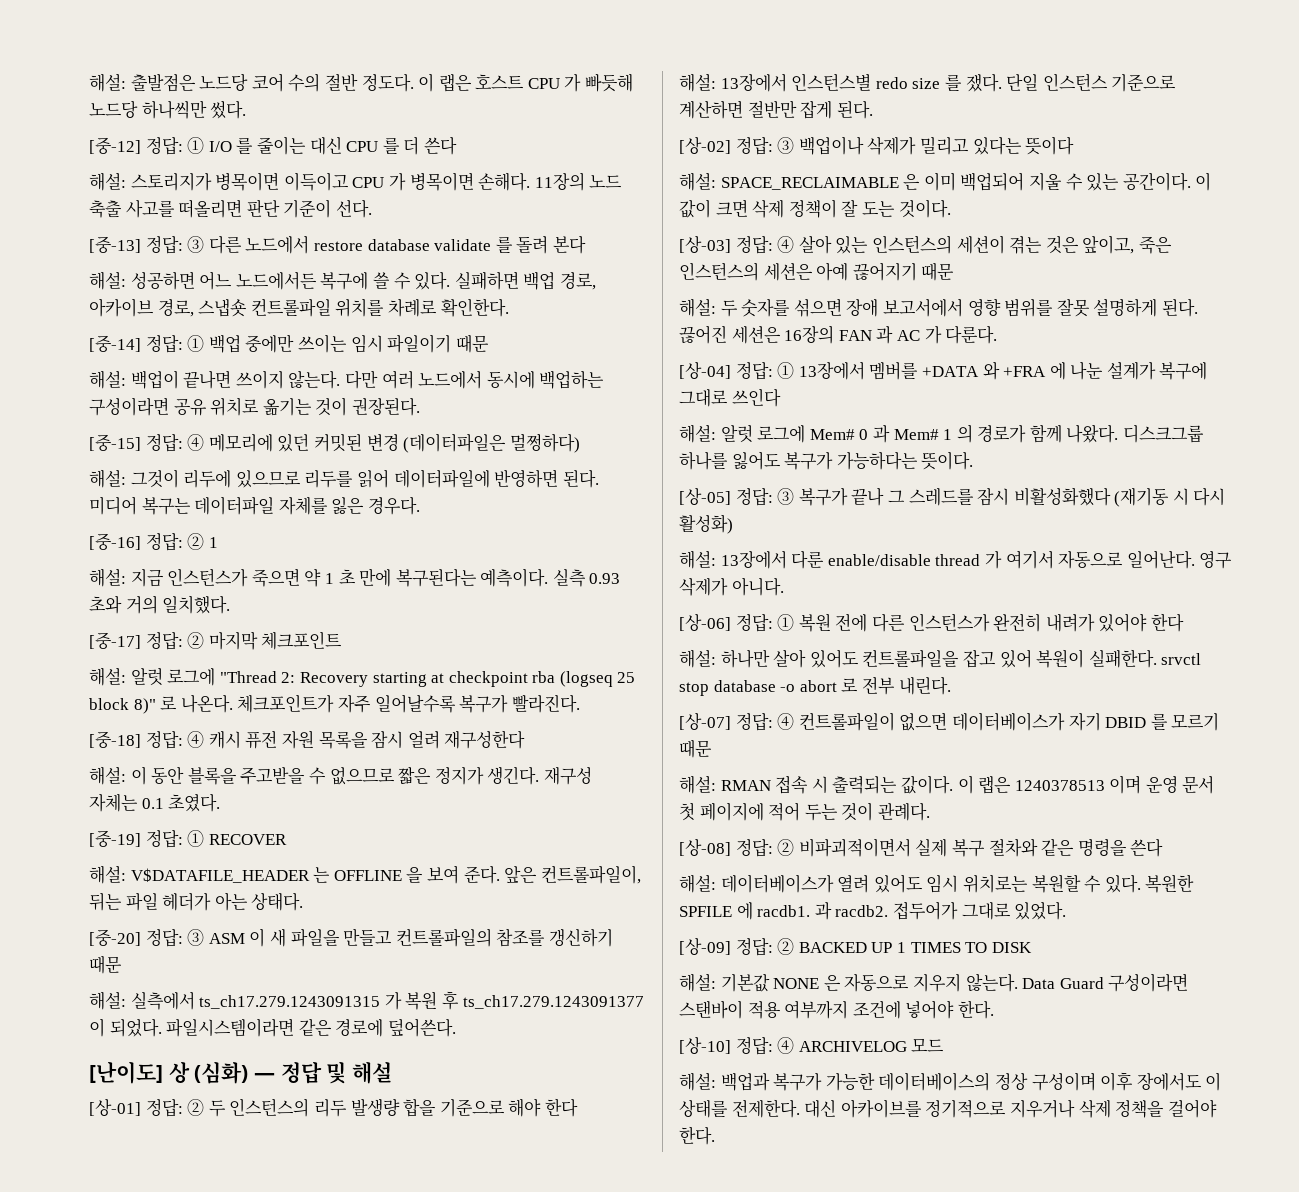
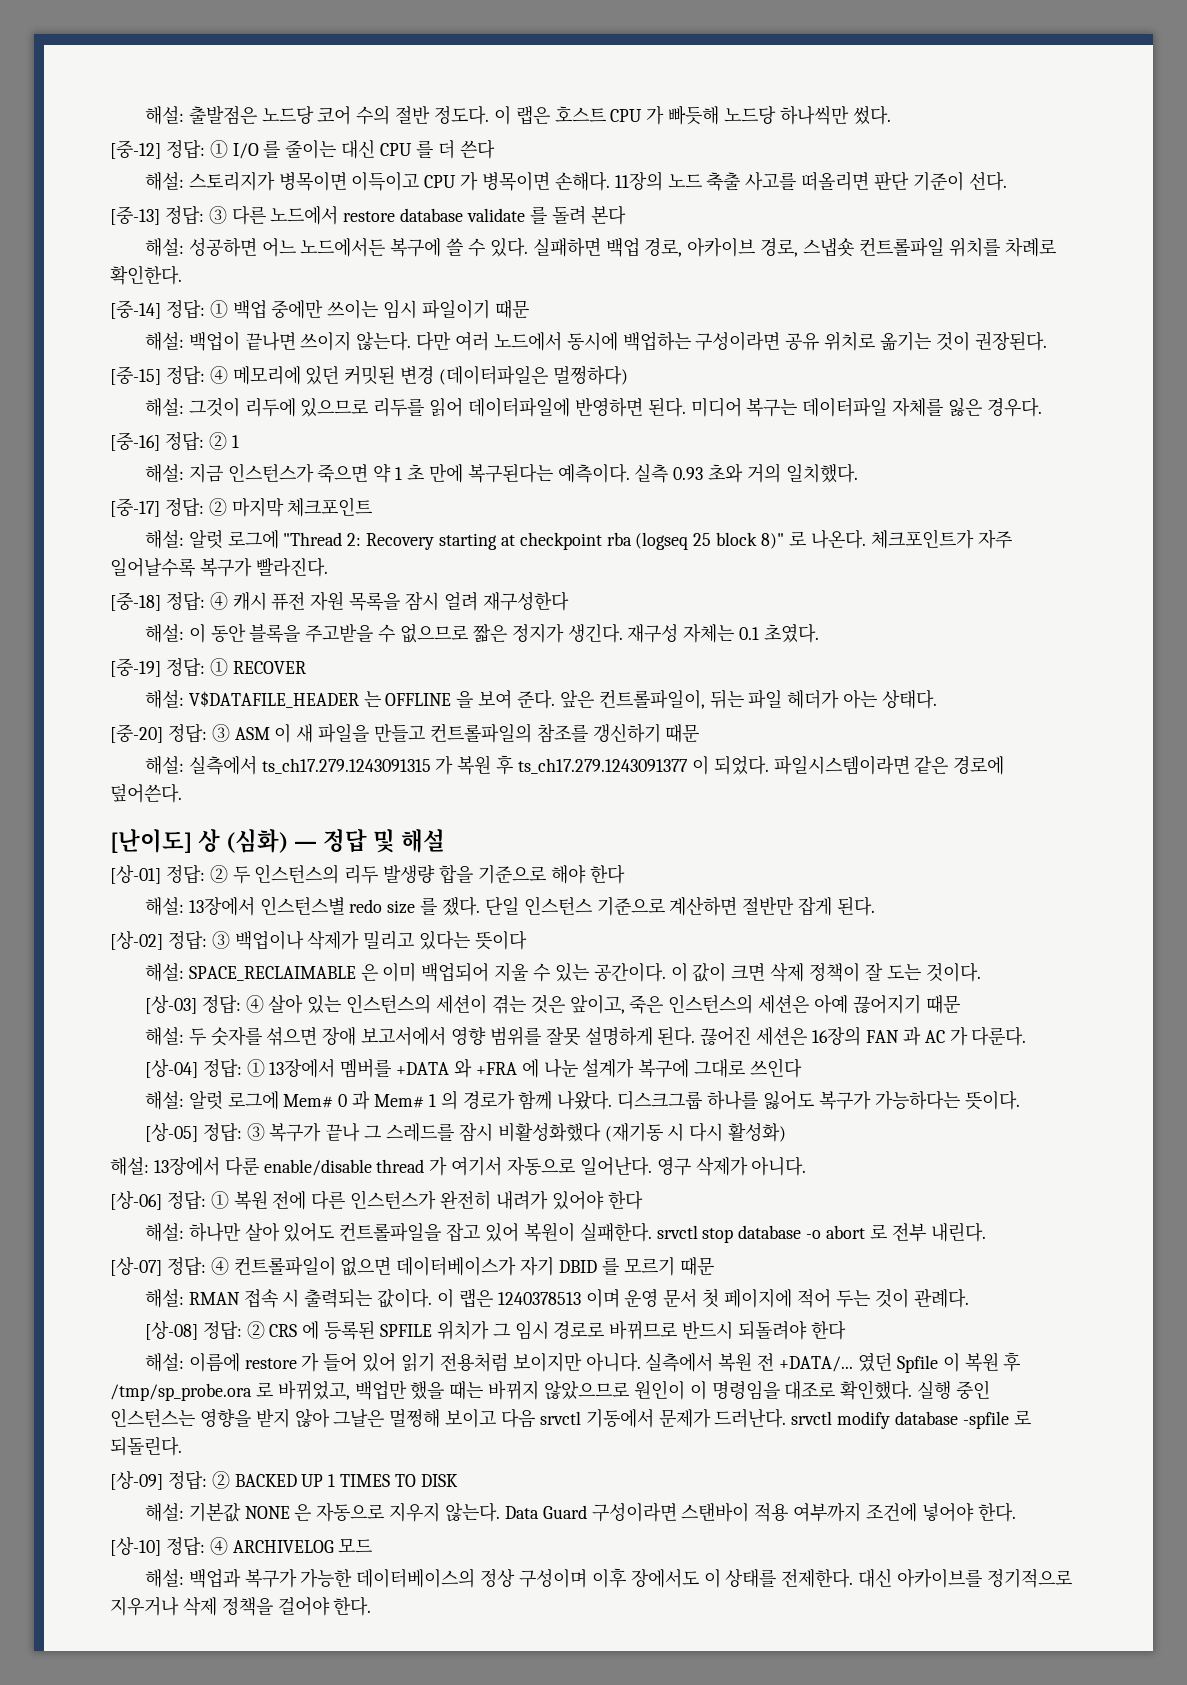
- [상-08] 정답: ② 비파괴적이면서 실제 복구 절차와 같은 명령을 쓴다
- 해설: 데이터베이스가 열려 있어도 임시 위치로는 복원할 수 있다. 복원한 SPFILE 에 racdb1. 과 racdb2. 접두어가 그대로 있었다.
+ [상-08] 정답: ② CRS 에 등록된 SPFILE 위치가 그 임시 경로로 바뀌므로 반드시 되돌려야 한다
+ 해설: 이름에 restore 가 들어 있어 읽기 전용처럼 보이지만 아니다. 실측에서 복원 전 +DATA/... 였던 Spfile 이 복원 후 /tmp/sp_probe.ora 로 바뀌었고, 백업만 했을 때는 바뀌지 않았으므로 원인이 이 명령임을 대조로 확인했다. 실행 중인 인스턴스는 영향을 받지 않아 그날은 멀쩡해 보이고 다음 srvctl 기동에서 문제가 드러난다. srvctl modify database -spfile 로 되돌린다.

